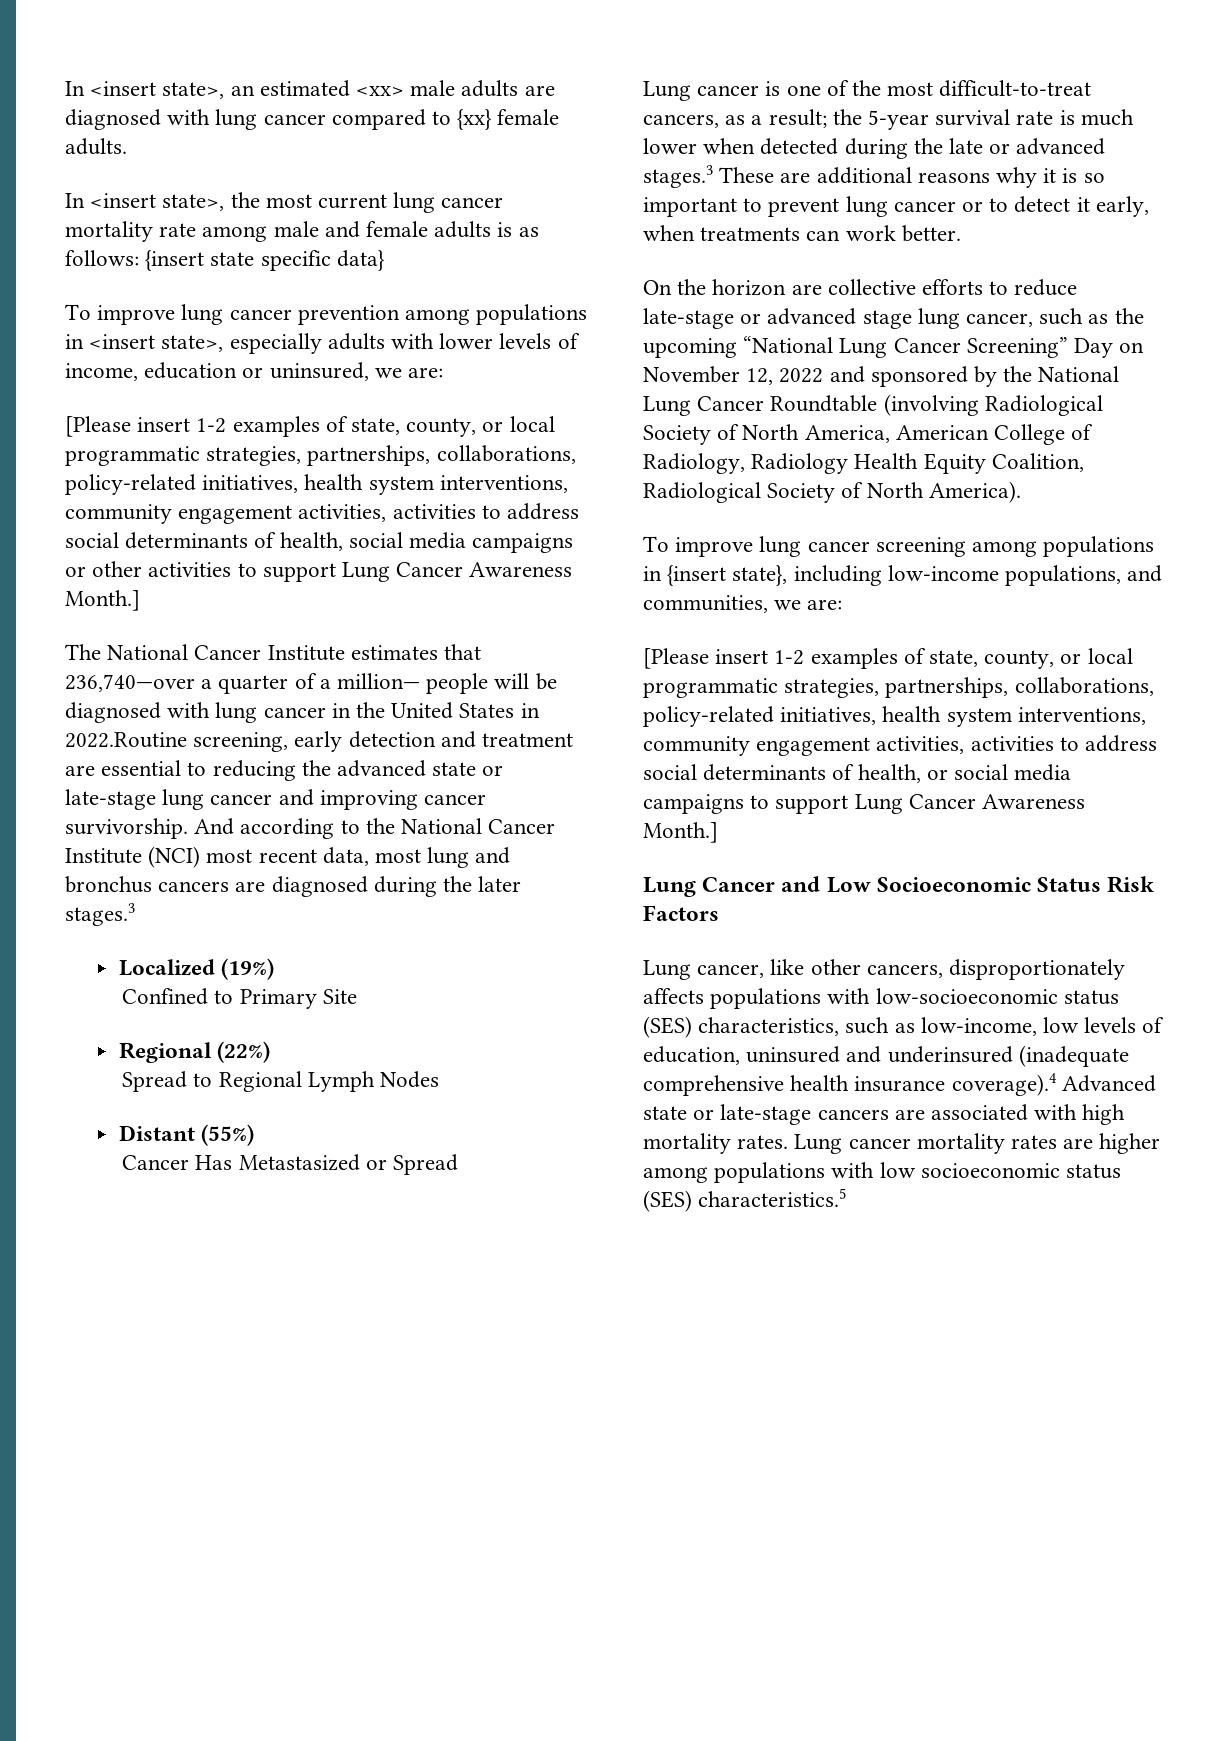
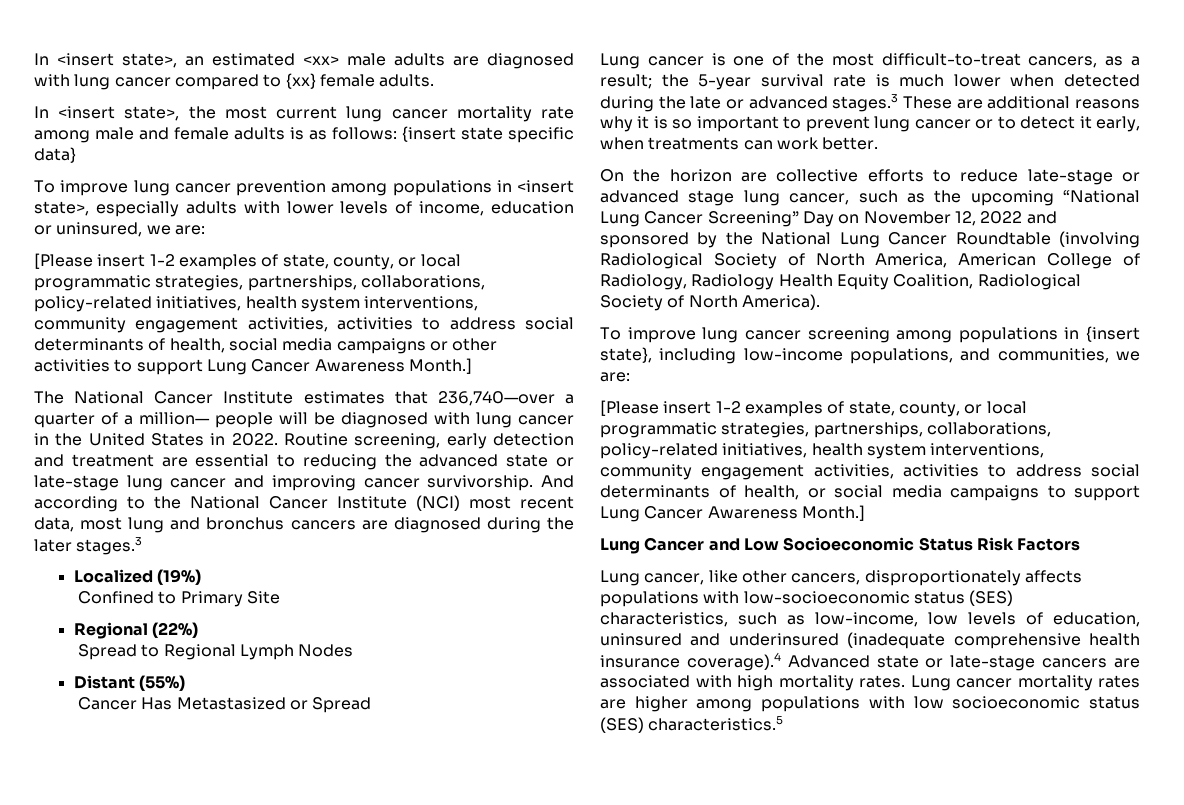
- The National Cancer Institute estimates that 236,740—over a quarter of a million— people will be diagnosed with lung cancer in the United States in 2022.Routine screening, early detection and treatment are essential to reducing the advanced state or late-stage lung cancer and improving cancer survivorship.
+ The National Cancer Institute estimates that 236,740—over a quarter of a million— people will be diagnosed with lung cancer in the United States in 2022. Routine screening, early detection and treatment are essential to reducing the advanced state or late-stage lung cancer and improving cancer survivorship.

